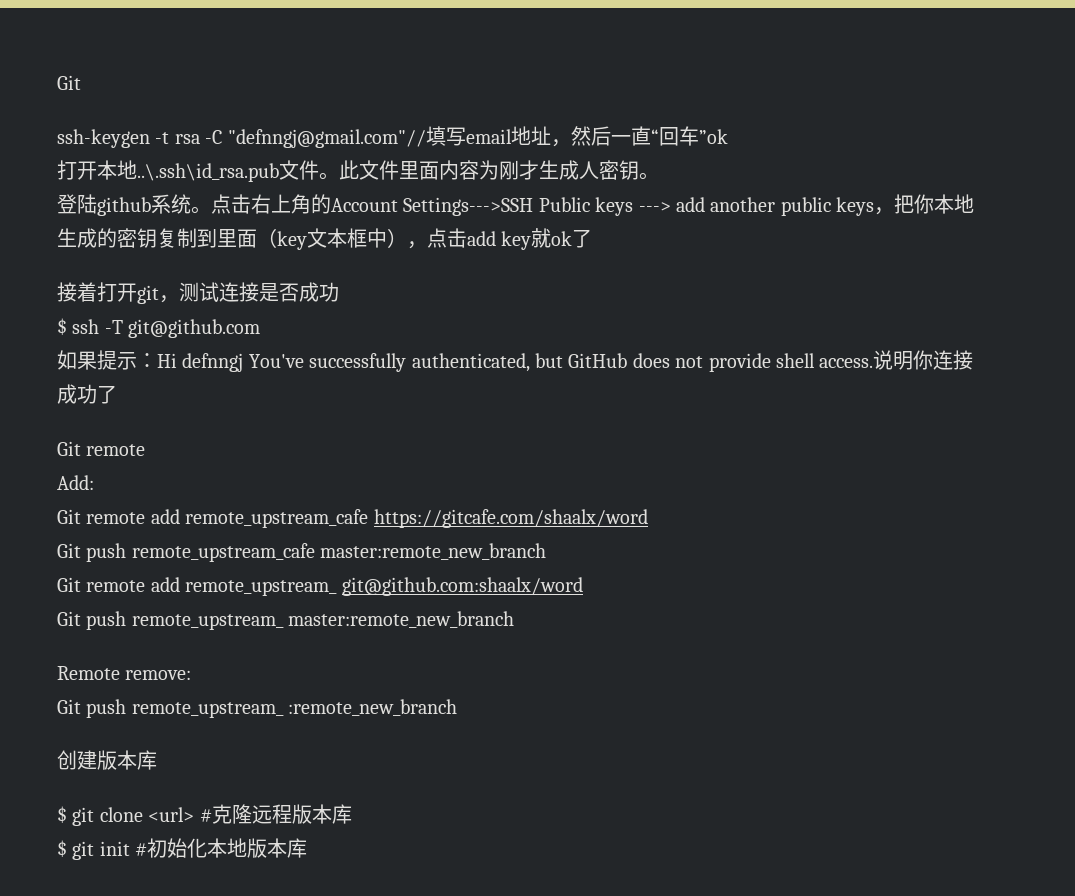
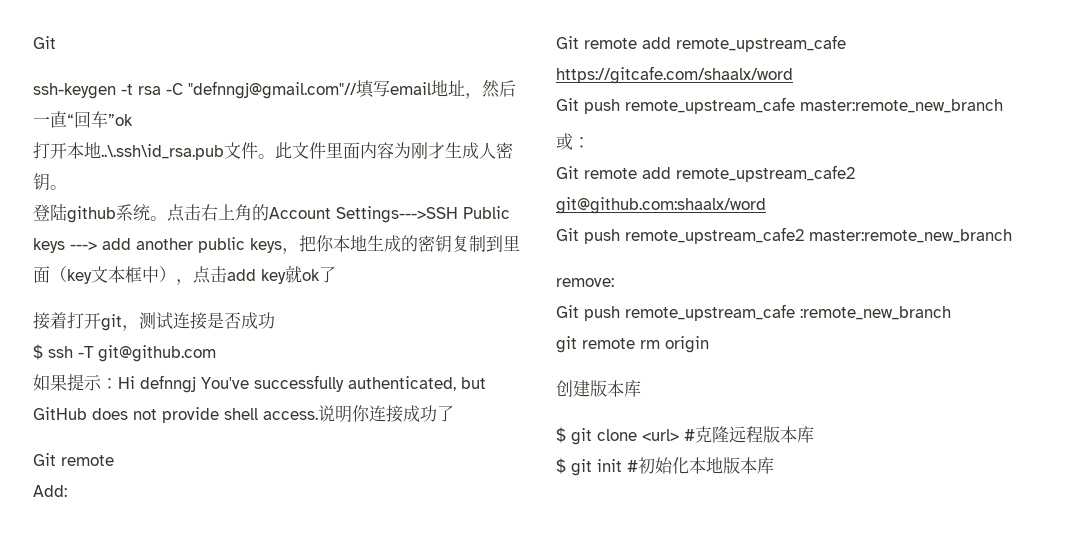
- Git remote add remote_upstream_ git@github.com:shaalx/word
+ 或：
+ Git remote add remote_upstream_cafe2 git@github.com:shaalx/word
- Git push remote_upstream_ master:remote_new_branch
- Remote remove:
+ Git push remote_upstream_cafe2 master:remote_new_branch
+ remove:
- Git push remote_upstream_ :remote_new_branch
+ Git push remote_upstream_cafe :remote_new_branch
+ git remote rm origin

